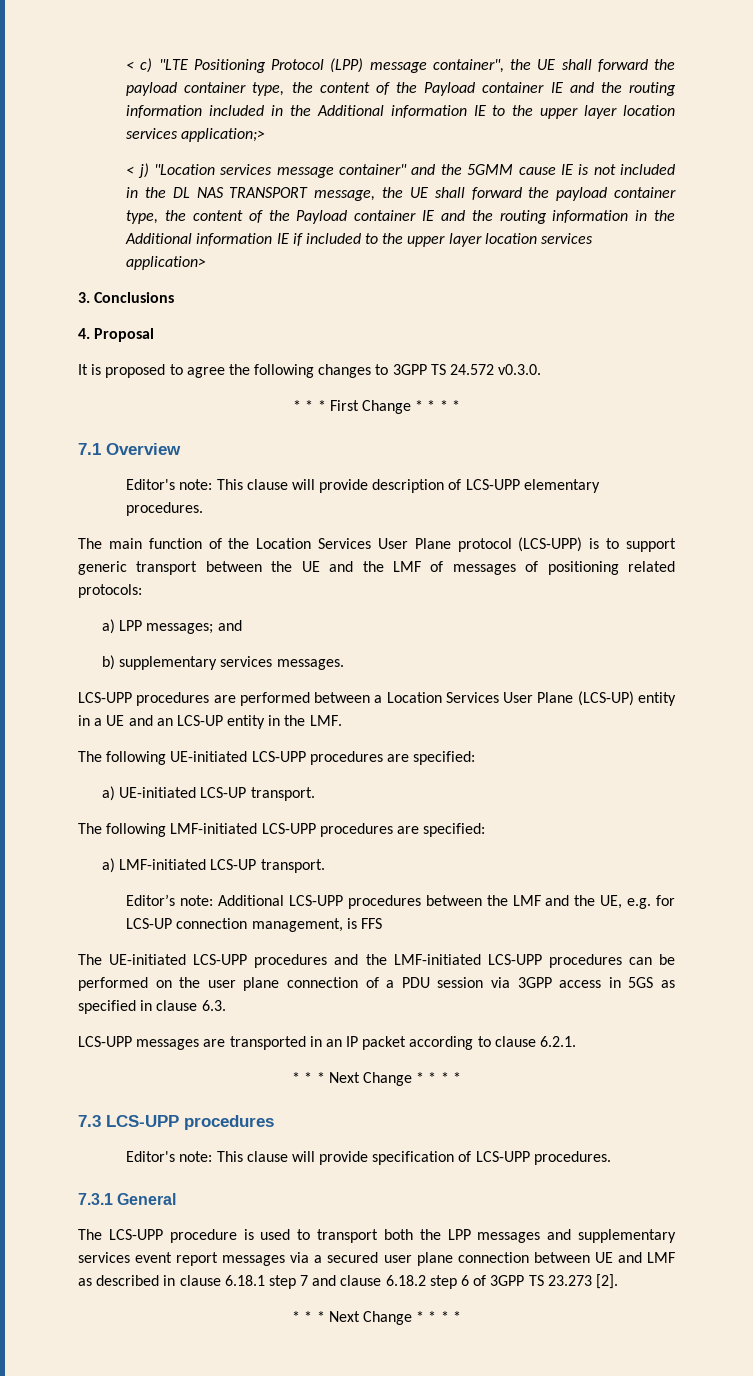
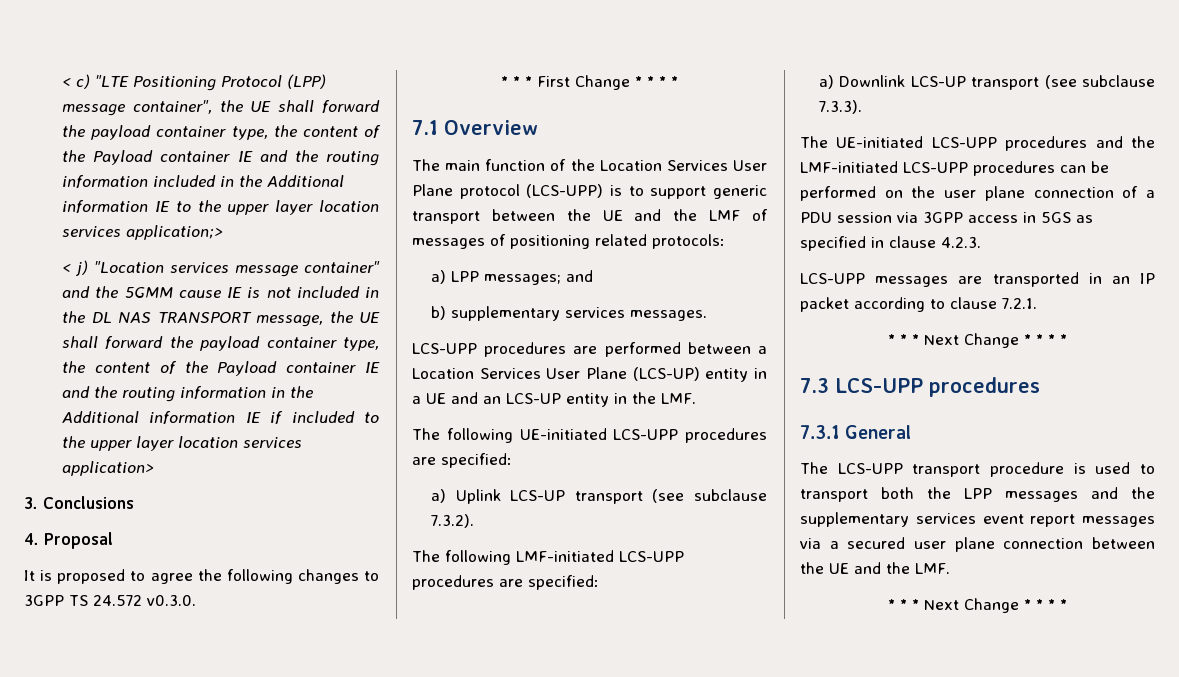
- Editor's note: This clause will provide description of LCS-UPP elementary procedures.
- a) UE-initiated LCS-UP transport.
+ a) Uplink LCS-UP transport (see subclause 7.3.2).
- a) LMF-initiated LCS-UP transport.
- Editor’s note: Additional LCS-UPP procedures between the LMF and the UE, e.g. for LCS-UP connection management, is FFS
+ a) Downlink LCS-UP transport (see subclause 7.3.3).
- The UE-initiated LCS-UPP procedures and the LMF-initiated LCS-UPP procedures can be performed on the user plane connection of a PDU session via 3GPP access in 5GS as specified in clause 6.3.
+ The UE-initiated LCS-UPP procedures and the LMF-initiated LCS-UPP procedures can be performed on the user plane connection of a PDU session via 3GPP access in 5GS as specified in clause 4.2.3.
- LCS-UPP messages are transported in an IP packet according to clause 6.2.1.
+ LCS-UPP messages are transported in an IP packet according to clause 7.2.1.
- Editor's note: This clause will provide specification of LCS-UPP procedures.
- The LCS-UPP procedure is used to transport both the LPP messages and supplementary services event report messages via a secured user plane connection between UE and LMF as described in clause 6.18.1 step 7 and clause 6.18.2 step 6 of 3GPP TS 23.273 [2].
+ The LCS-UPP transport procedure is used to transport both the LPP messages and the supplementary services event report messages via a secured user plane connection between the UE and the LMF.

